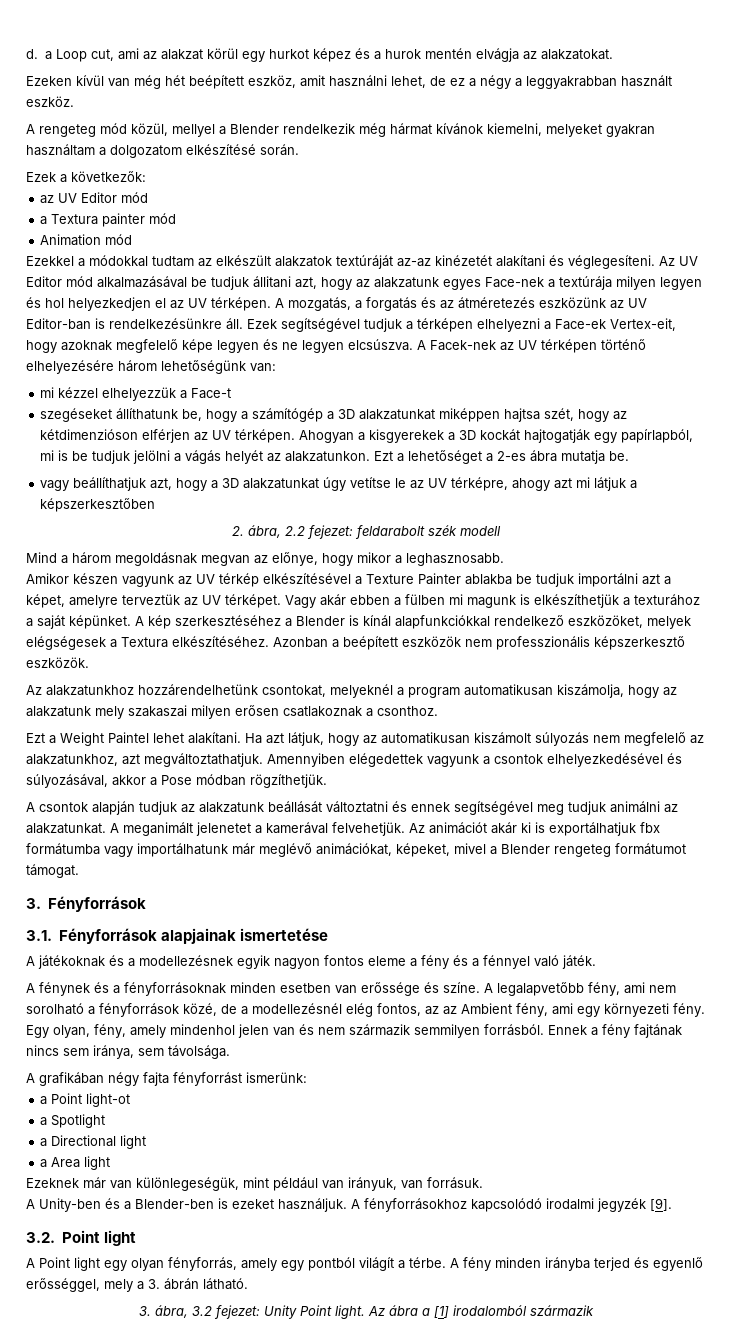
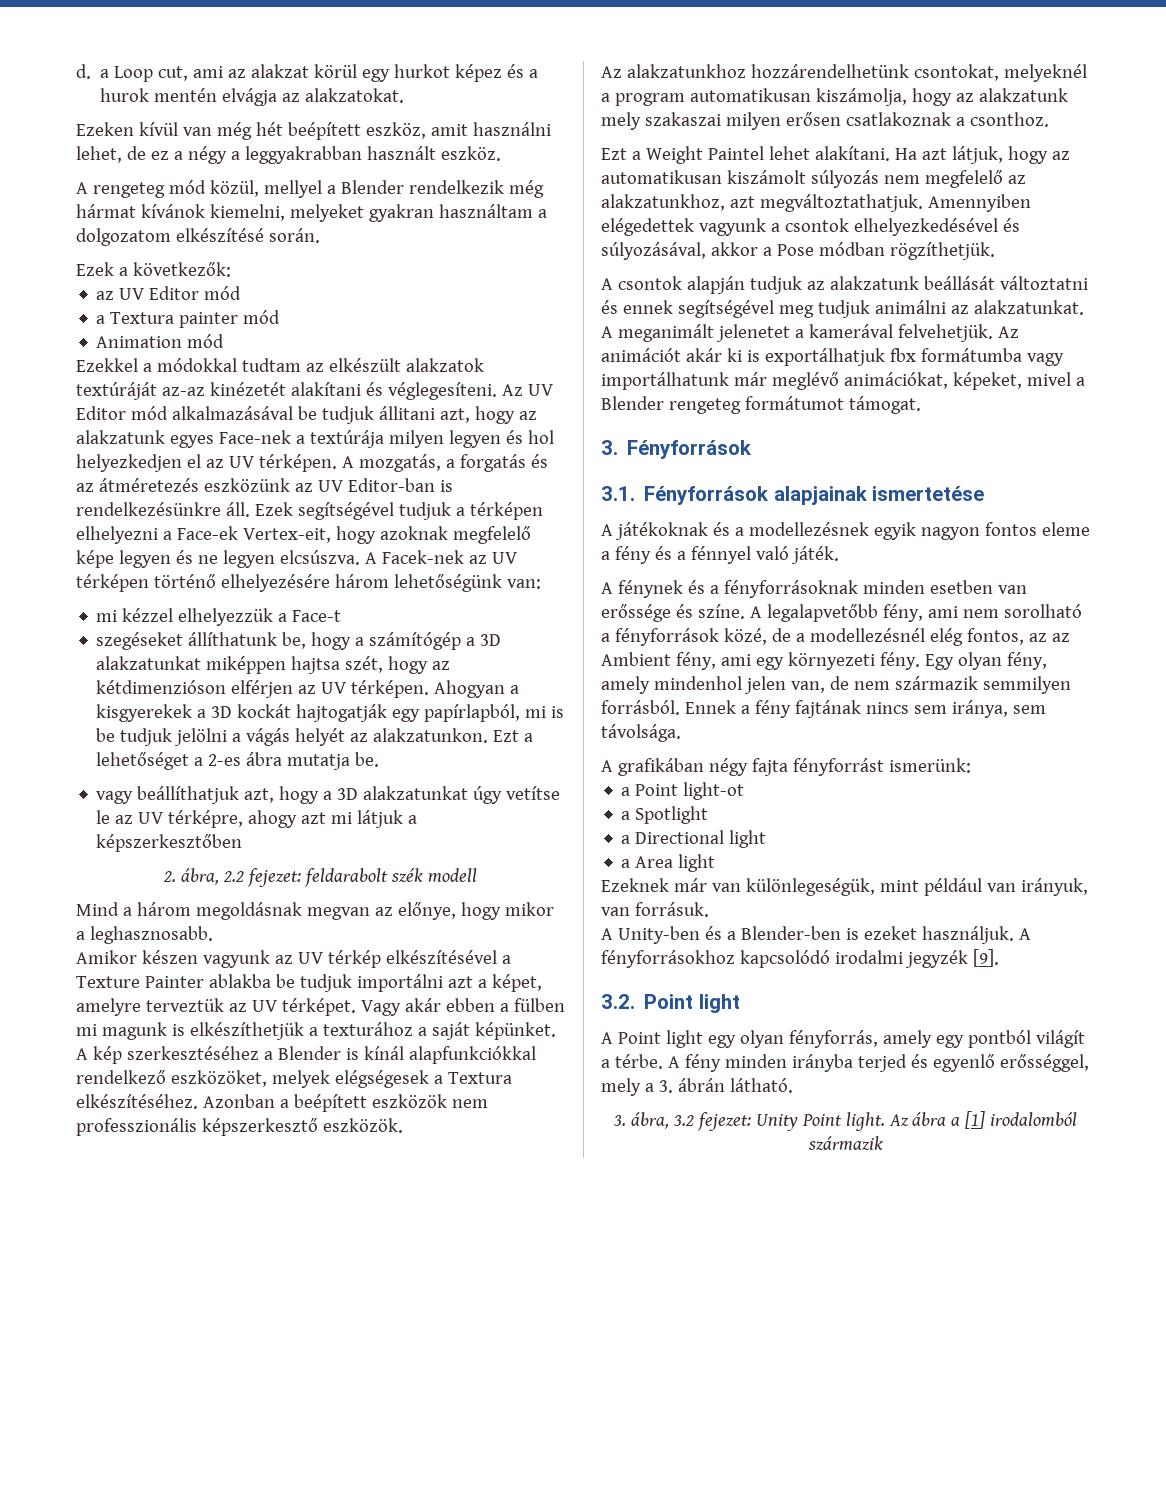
- Egy olyan, fény, amely mindenhol jelen van és nem származik semmilyen forrásból.
+ Egy olyan fény, amely mindenhol jelen van, de nem származik semmilyen forrásból.

